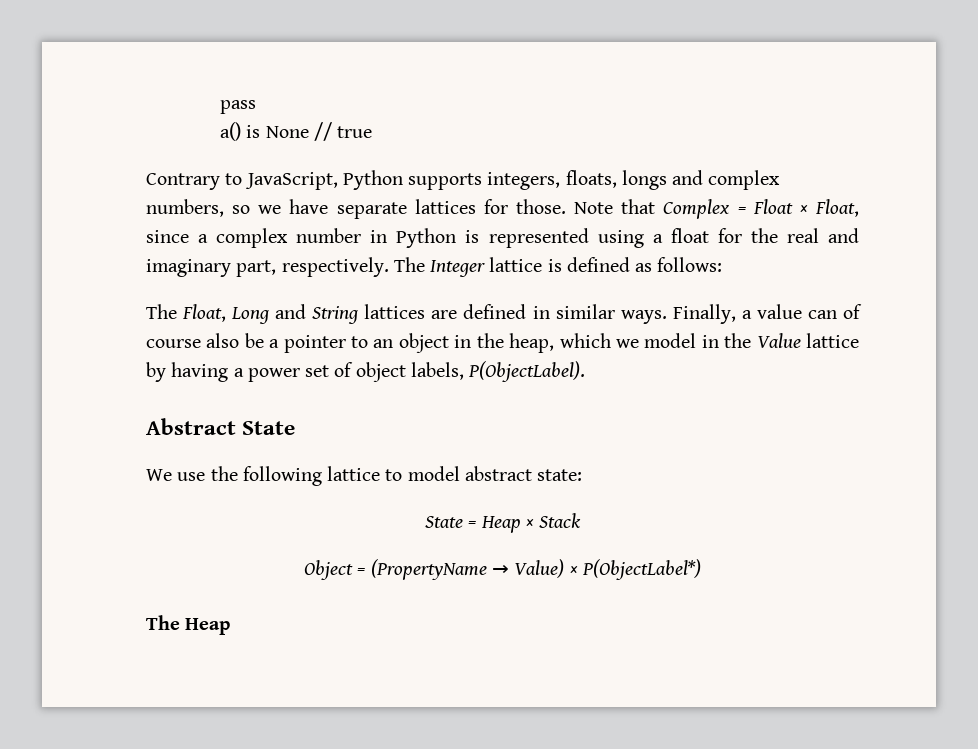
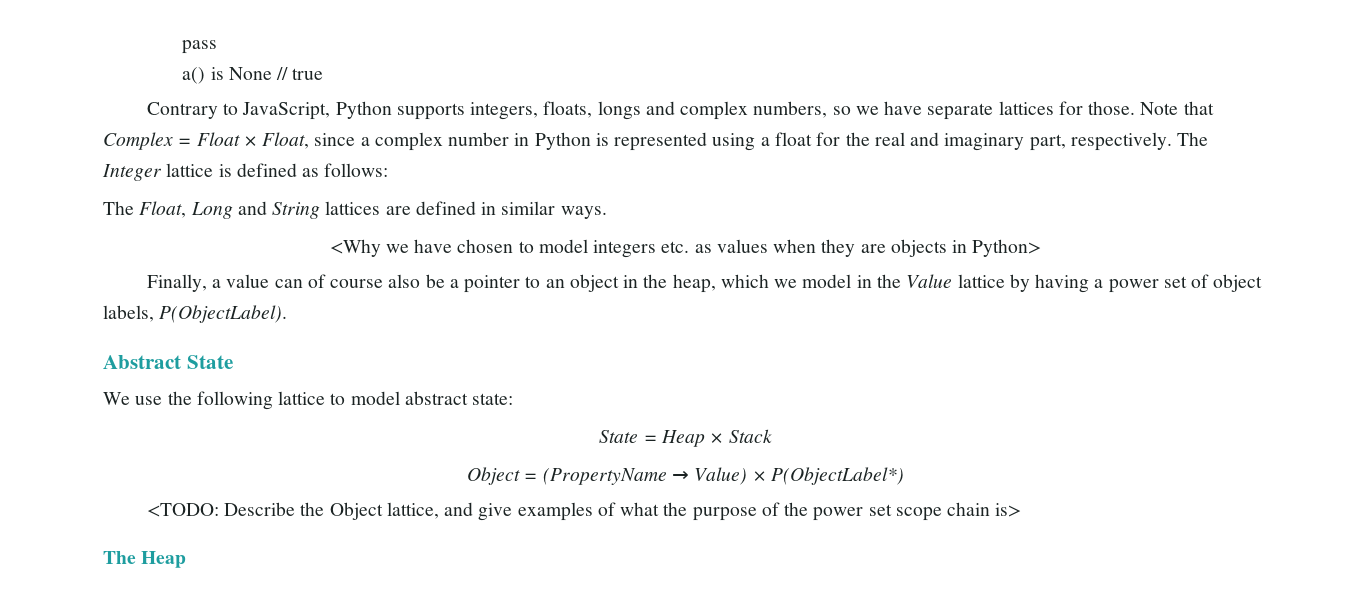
- The Float, Long and String lattices are defined in similar ways. Finally, a value can of course also be a pointer to an object in the heap, which we model in the Value lattice by having a power set of object labels, P(ObjectLabel).
+ The Float, Long and String lattices are defined in similar ways.
+ <Why we have chosen to model integers etc. as values when they are objects in Python>
+ Finally, a value can of course also be a pointer to an object in the heap, which we model in the Value lattice by having a power set of object labels, P(ObjectLabel).
+ <TODO: Describe the Object lattice, and give examples of what the purpose of the power set scope chain is>

